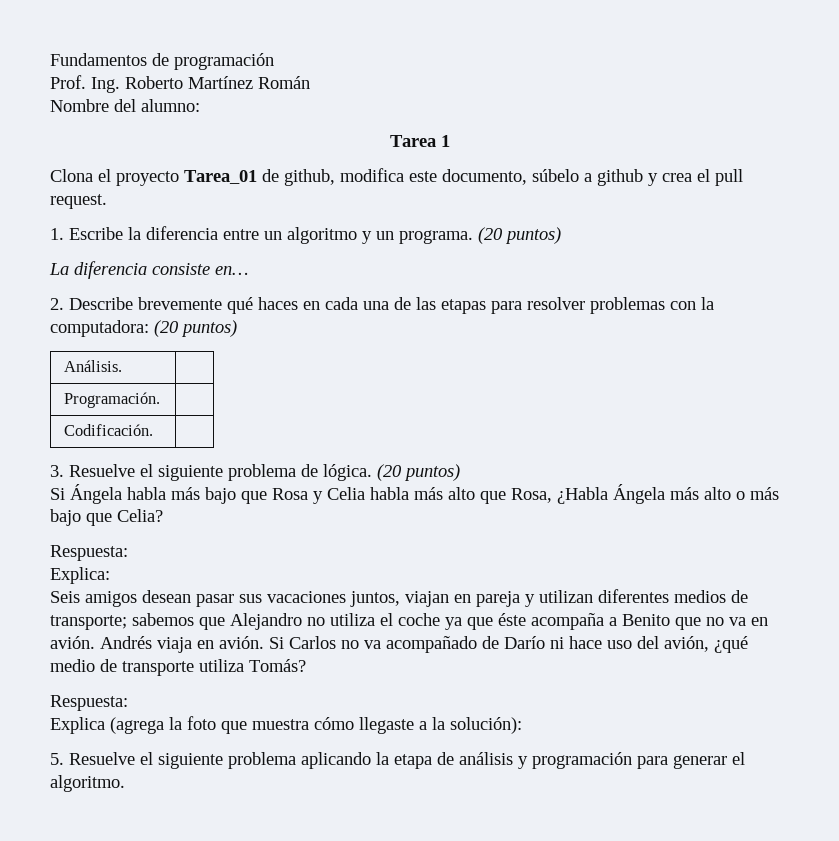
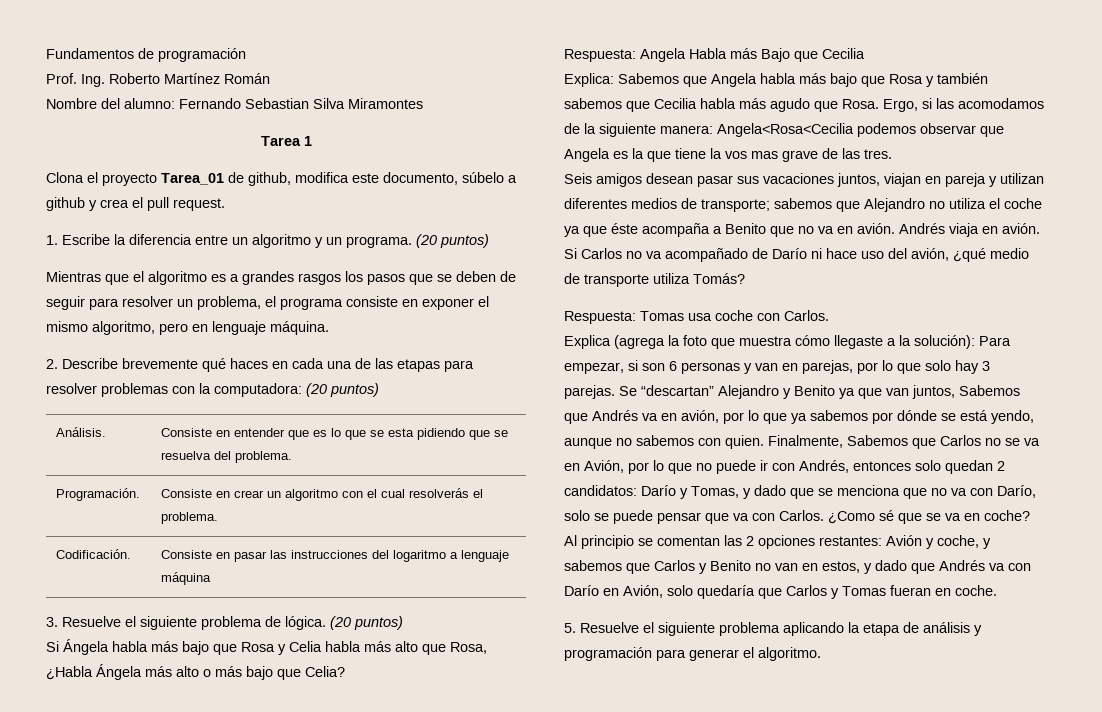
- Nombre del alumno:
+ Nombre del alumno: Fernando Sebastian Silva Miramontes
- La diferencia consiste en…
+ Mientras que el algoritmo es a grandes rasgos los pasos que se deben de seguir para resolver un problema, el programa consiste en exponer el mismo algoritmo, pero en lenguaje máquina.
- Análisis. |
- Programación. |
- Codificación. |
+ Análisis. | Consiste en entender que es lo que se esta pidiendo que se resuelva del problema.
+ Programación. | Consiste en crear un algoritmo con el cual resolverás el problema.
+ Codificación. | Consiste en pasar las instrucciones del logaritmo a lenguaje máquina
  Si Ángela habla más bajo que Rosa y Celia habla más alto que Rosa, ¿Habla Ángela más alto o más bajo que Celia?
- Respuesta:
- Explica:
+ Respuesta: Angela Habla más Bajo que Cecilia
+ Explica: Sabemos que Angela habla más bajo que Rosa y también sabemos que Cecilia habla más agudo que Rosa. Ergo, si las acomodamos de la siguiente manera: Angela<Rosa<Cecilia podemos observar que Angela es la que tiene la vos mas grave de las tres.
  Si Carlos no va acompañado de Darío ni hace uso del avión, ¿qué medio de transporte utiliza Tomás?
- Respuesta:
+ Respuesta: Tomas usa coche con Carlos.
- Explica (agrega la foto que muestra cómo llegaste a la solución):
+ Explica (agrega la foto que muestra cómo llegaste a la solución): Para empezar, si son 6 personas y van en parejas, por lo que solo hay 3 parejas. Se “descartan” Alejandro y Benito ya que van juntos, Sabemos que Andrés va en avión, por lo que ya sabemos por dónde se está yendo, aunque no sabemos con quien. Finalmente, Sabemos que Carlos no se va en Avión, por lo que no puede ir con Andrés, entonces solo quedan 2 candidatos: Darío y Tomas, y dado que se menciona que no va con Darío, solo se puede pensar que va con Carlos. ¿Como sé que se va en coche? Al principio se comentan las 2 opciones restantes: Avión y coche, y sabemos que Carlos y Benito no van en estos, y dado que Andrés va con Darío en Avión, solo quedaría que Carlos y Tomas fueran en coche.

